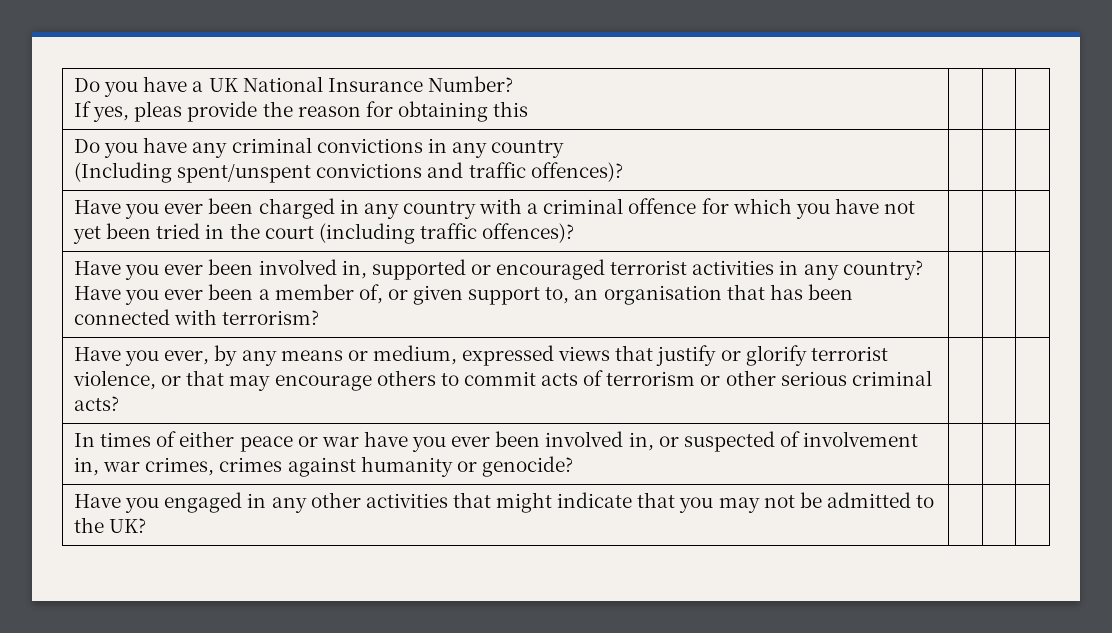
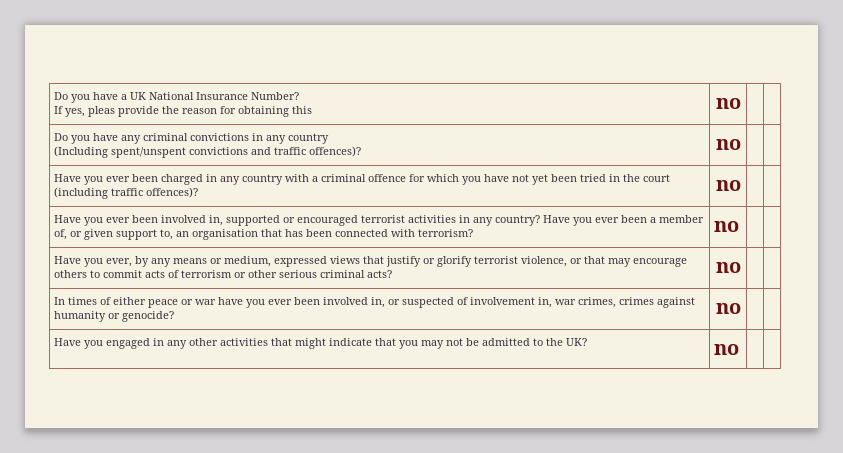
  Do you have a UK National Insurance Number?
- If yes, pleas provide the reason for obtaining this | | |
+ If yes, pleas provide the reason for obtaining this | no | |
  Do you have any criminal convictions in any country
- (Including spent/unspent convictions and traffic offences)? | | |
+ (Including spent/unspent convictions and traffic offences)? | no | |
- Have you ever been charged in any country with a criminal offence for which you have not yet been tried in the court (including traffic offences)? | | |
+ Have you ever been charged in any country with a criminal offence for which you have not yet been tried in the court (including traffic offences)? | no | |
- Have you ever been involved in, supported or encouraged terrorist activities in any country? Have you ever been a member of, or given support to, an organisation that has been connected with terrorism? | | |
+ Have you ever been involved in, supported or encouraged terrorist activities in any country? Have you ever been a member of, or given support to, an organisation that has been connected with terrorism? | no | |
- Have you ever, by any means or medium, expressed views that justify or glorify terrorist violence, or that may encourage others to commit acts of terrorism or other serious criminal acts? | | |
+ Have you ever, by any means or medium, expressed views that justify or glorify terrorist violence, or that may encourage others to commit acts of terrorism or other serious criminal acts? | no | |
- In times of either peace or war have you ever been involved in, or suspected of involvement in, war crimes, crimes against humanity or genocide? | | |
+ In times of either peace or war have you ever been involved in, or suspected of involvement in, war crimes, crimes against humanity or genocide? | no | |
- Have you engaged in any other activities that might indicate that you may not be admitted to the UK? | | |
+ Have you engaged in any other activities that might indicate that you may not be admitted to the UK? | no | |

